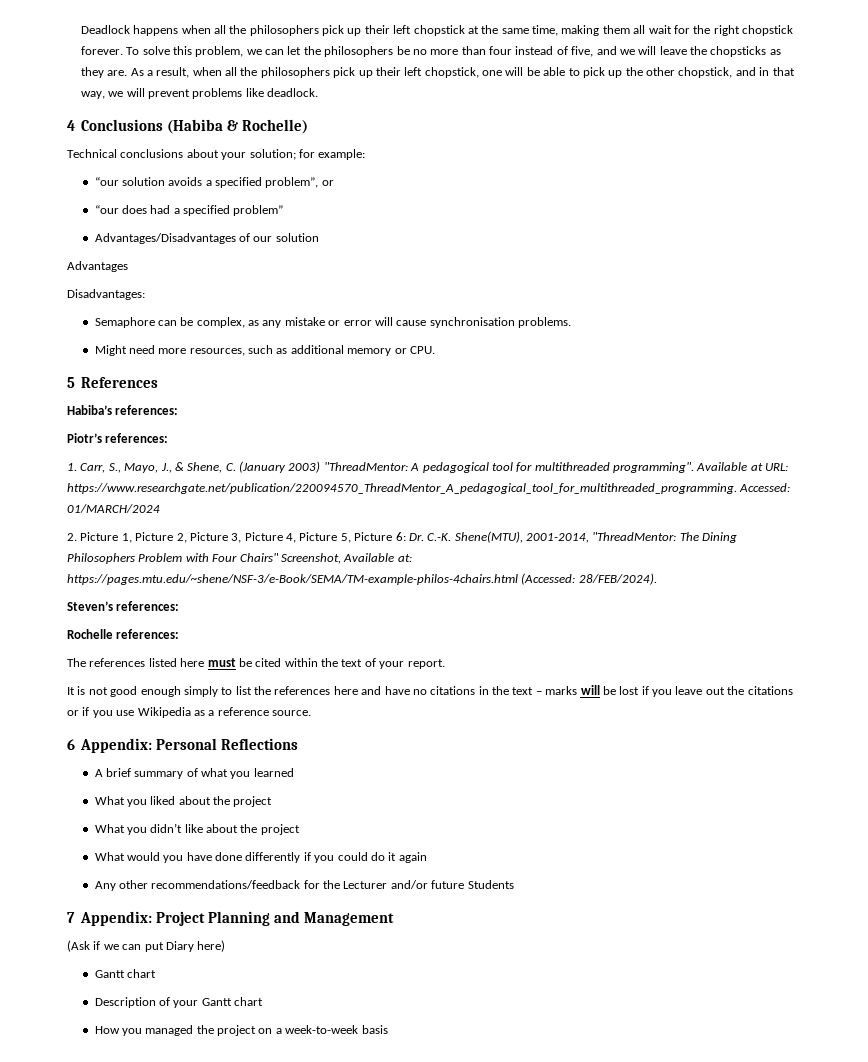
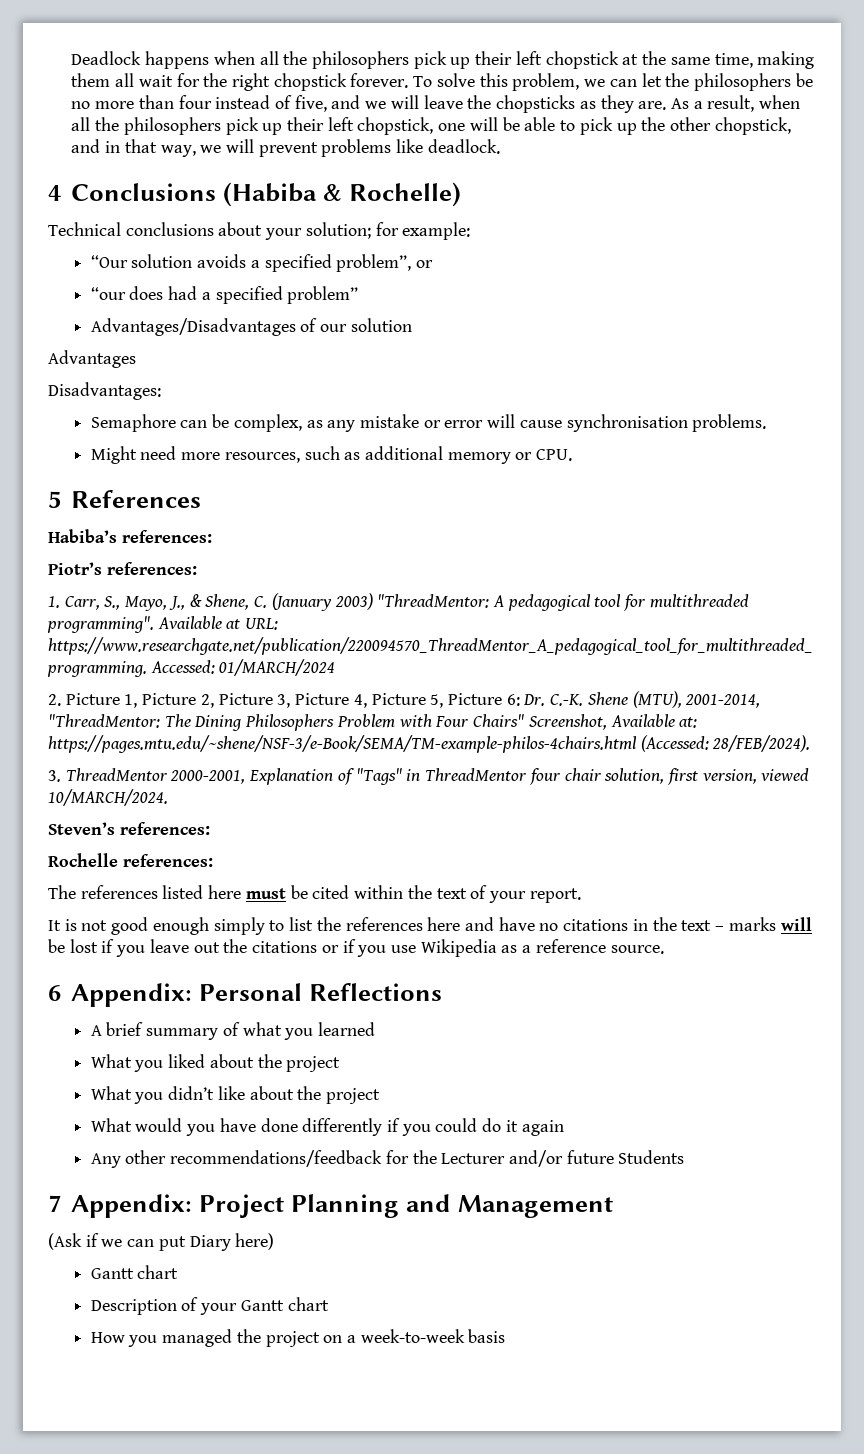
- “our solution avoids a specified problem”, or
+ “Our solution avoids a specified problem”, or
- 2. Picture 1, Picture 2, Picture 3, Picture 4, Picture 5, Picture 6: Dr. C.-K. Shene(MTU), 2001-2014, "ThreadMentor: The Dining Philosophers Problem with Four Chairs" Screenshot, Available at: https://pages.mtu.edu/~shene/NSF-3/e-Book/SEMA/TM-example-philos-4chairs.html (Accessed: 28/FEB/2024).
+ 2. Picture 1, Picture 2, Picture 3, Picture 4, Picture 5, Picture 6: Dr. C.-K. Shene (MTU), 2001-2014, "ThreadMentor: The Dining Philosophers Problem with Four Chairs" Screenshot, Available at: https://pages.mtu.edu/~shene/NSF-3/e-Book/SEMA/TM-example-philos-4chairs.html (Accessed: 28/FEB/2024).
+ 3. ThreadMentor 2000-2001, Explanation of "Tags" in ThreadMentor four chair solution, first version, viewed 10/MARCH/2024.

